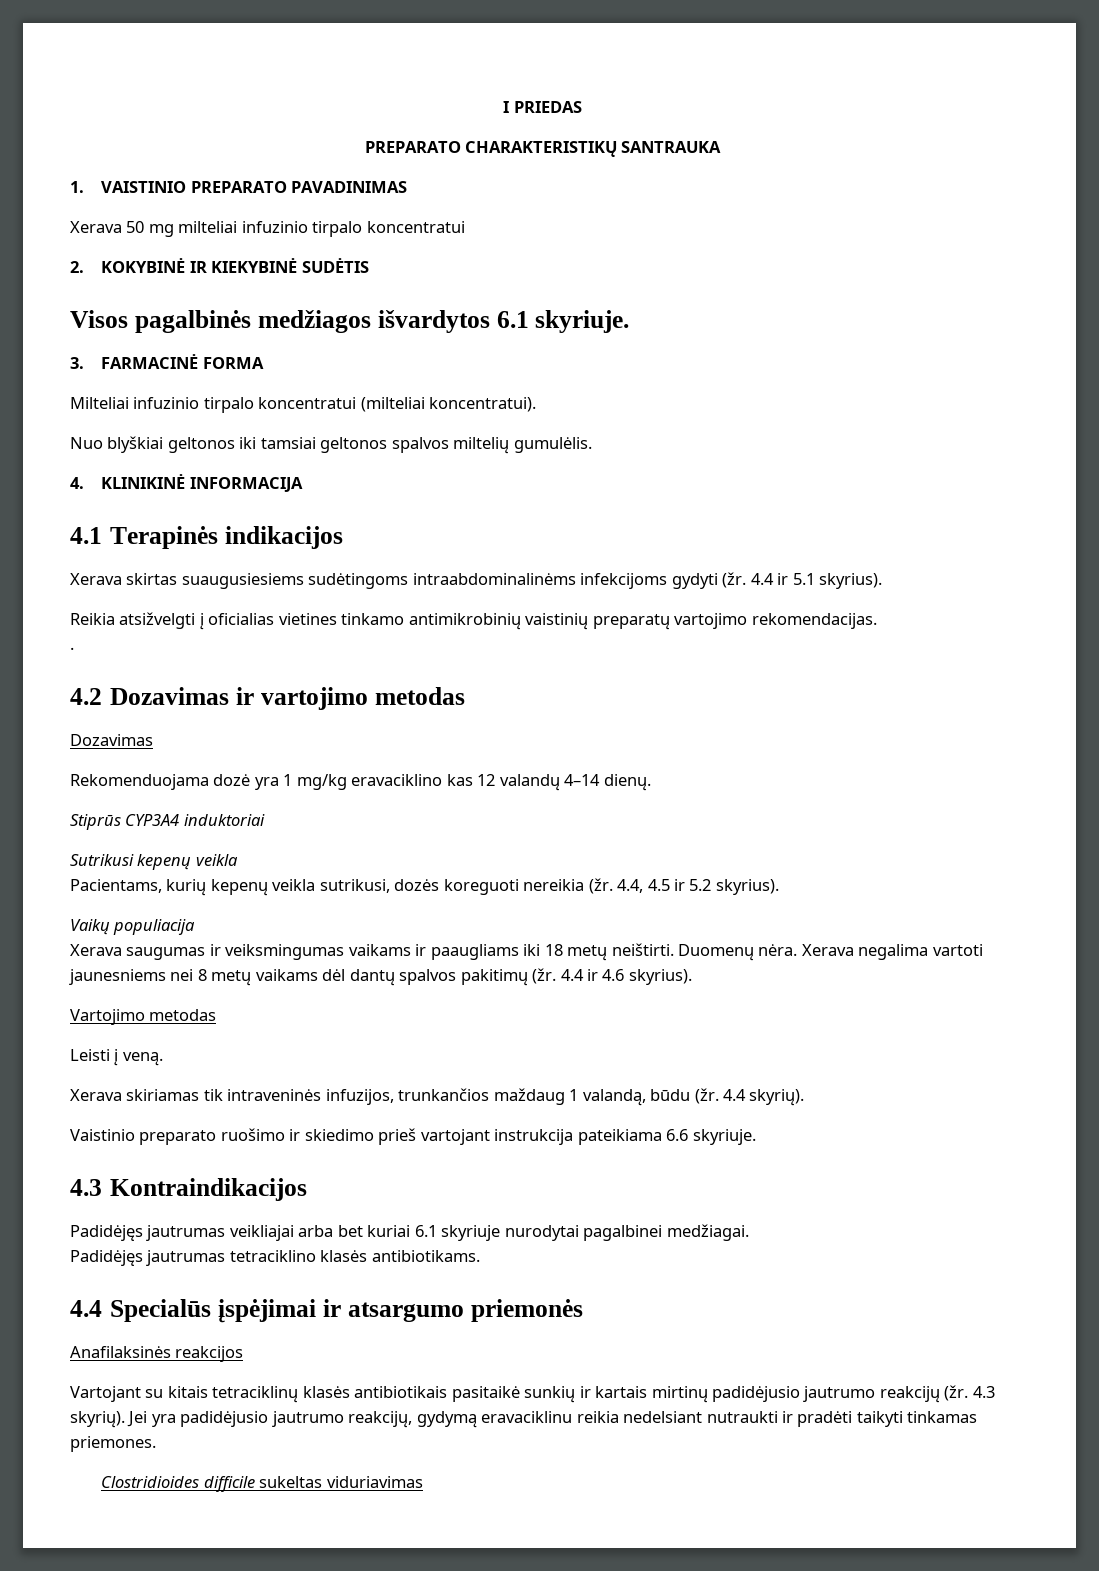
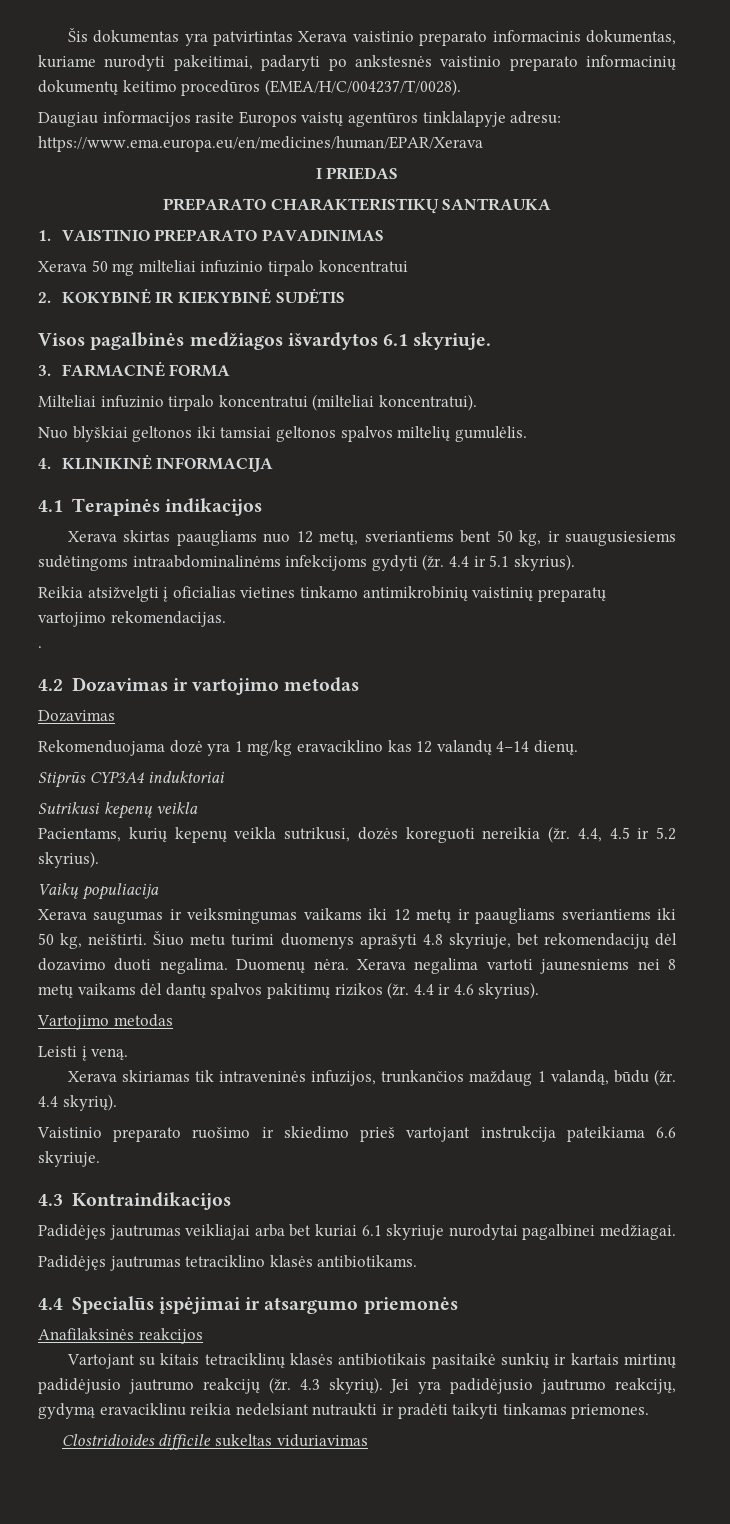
+ Šis dokumentas yra patvirtintas Xerava vaistinio preparato informacinis dokumentas, kuriame nurodyti pakeitimai, padaryti po ankstesnės vaistinio preparato informacinių dokumentų keitimo procedūros (EMEA/H/C/004237/T/0028).
+ Daugiau informacijos rasite Europos vaistų agentūros tinklalapyje adresu: https://www.ema.europa.eu/en/medicines/human/EPAR/Xerava
- Xerava skirtas suaugusiesiems sudėtingoms intraabdominalinėms infekcijoms gydyti (žr.
+ Xerava skirtas paaugliams nuo 12 metų, sveriantiems bent 50 kg, ir suaugusiesiems sudėtingoms intraabdominalinėms infekcijoms gydyti (žr.
- Xerava saugumas ir veiksmingumas vaikams ir paaugliams iki 18 metų neištirti.
+ Xerava saugumas ir veiksmingumas vaikams iki 12 metų ir paaugliams sveriantiems iki 50 kg, neištirti. Šiuo metu turimi duomenys aprašyti 4.8 skyriuje, bet rekomendacijų dėl dozavimo duoti negalima.
- Xerava negalima vartoti jaunesniems nei 8 metų vaikams dėl dantų spalvos pakitimų (žr.
+ Xerava negalima vartoti jaunesniems nei 8 metų vaikams dėl dantų spalvos pakitimų rizikos (žr.

